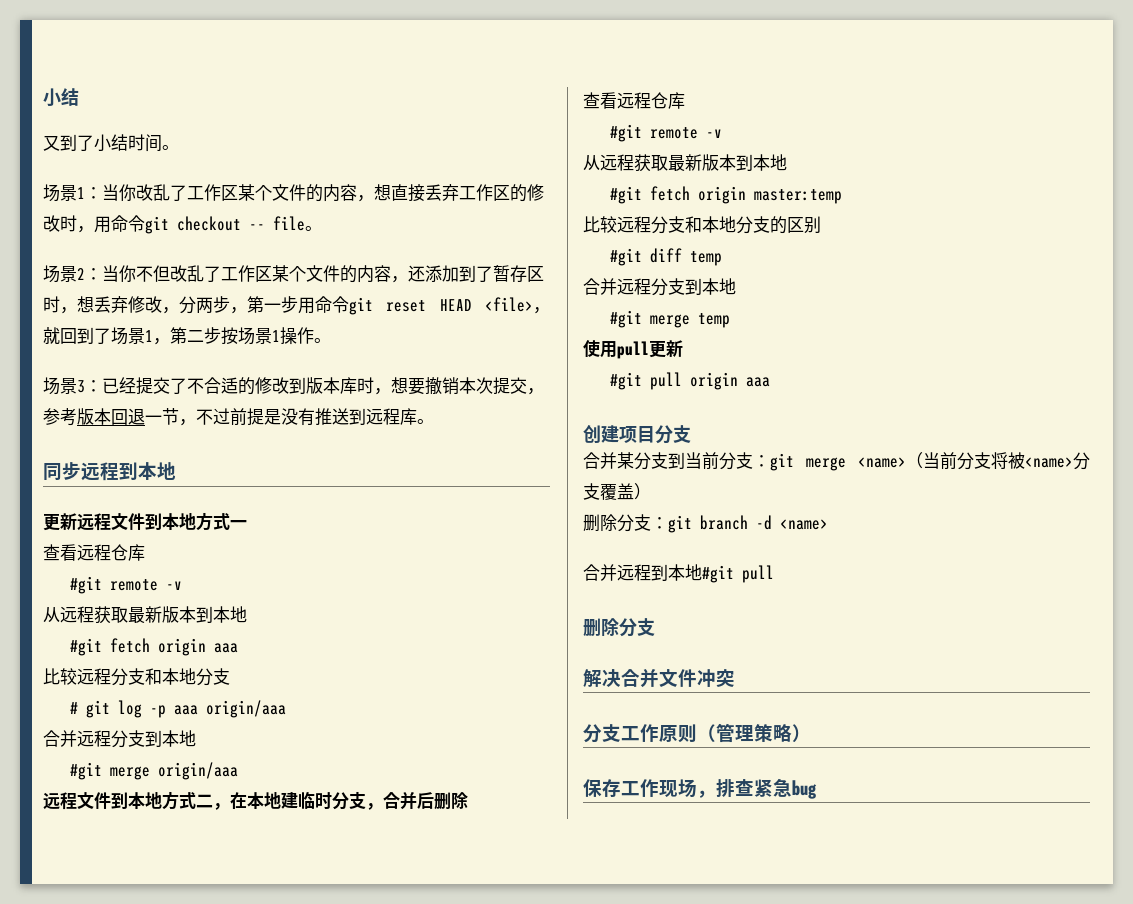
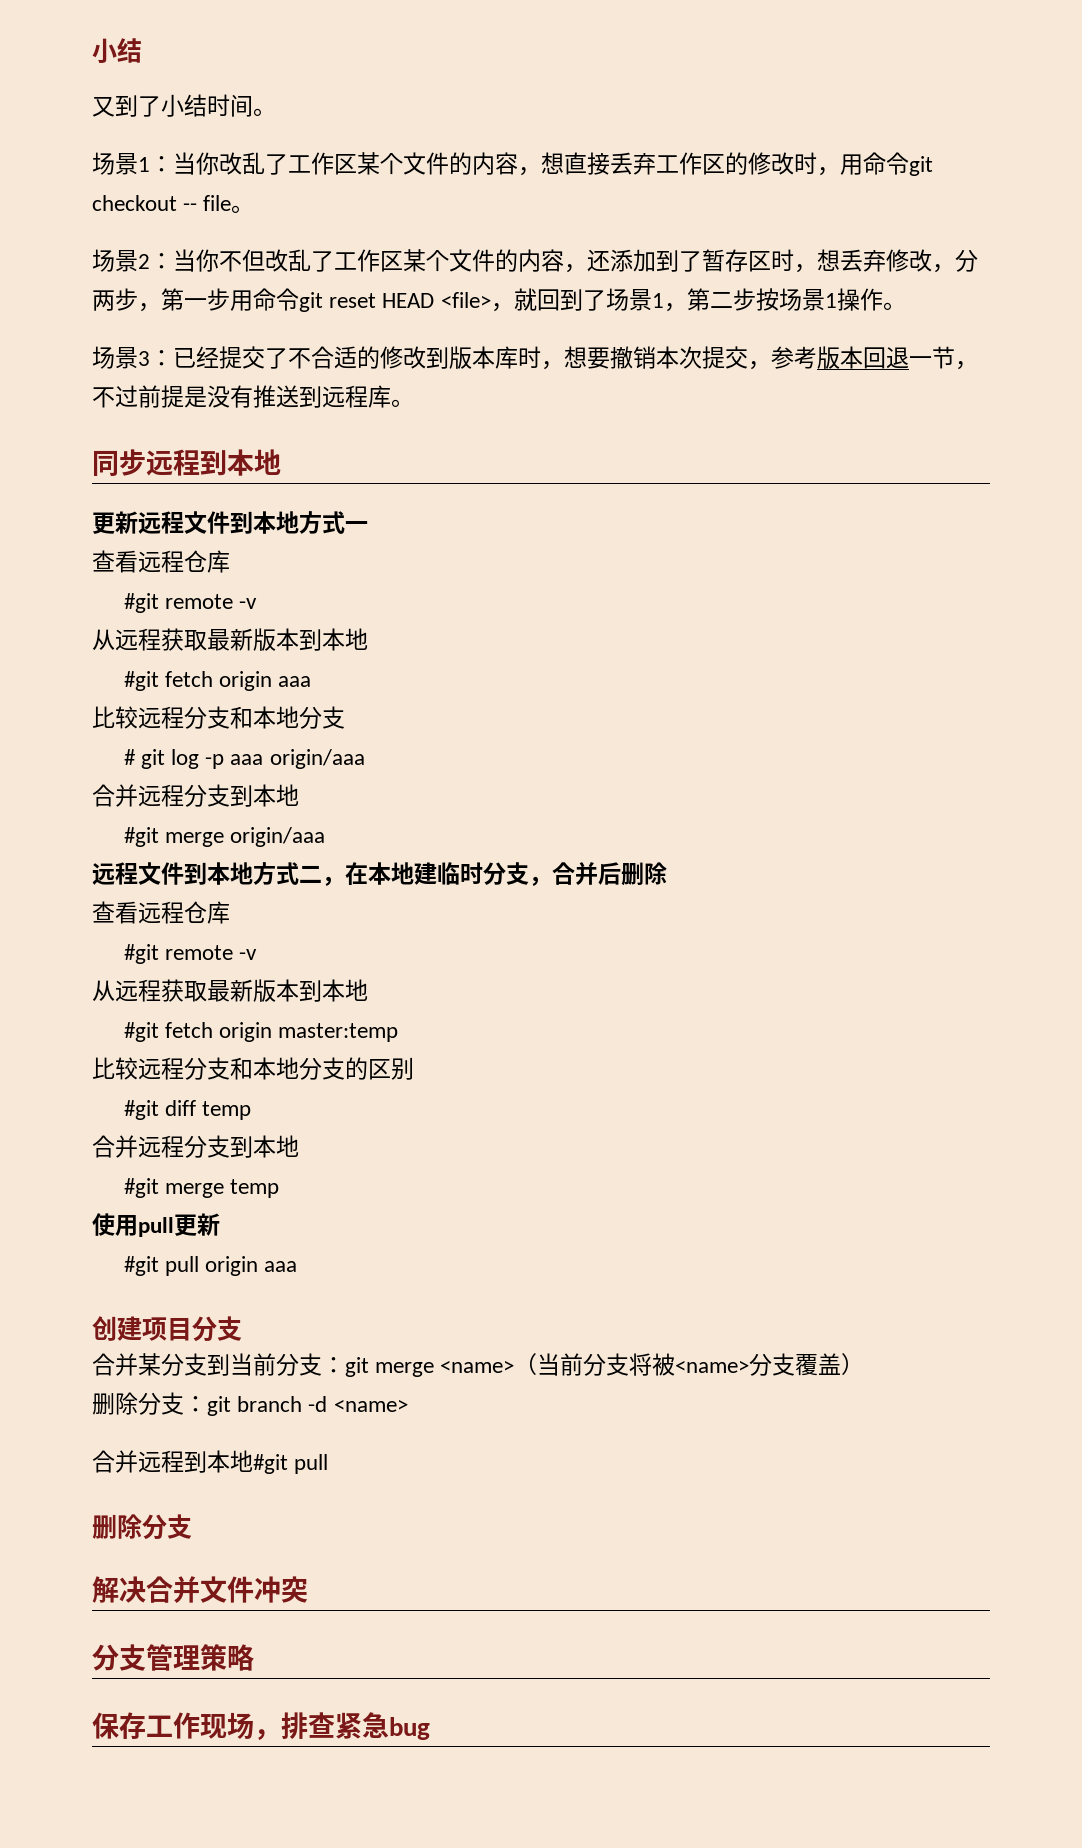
- 分支工作原则（管理策略）
+ 分支管理策略

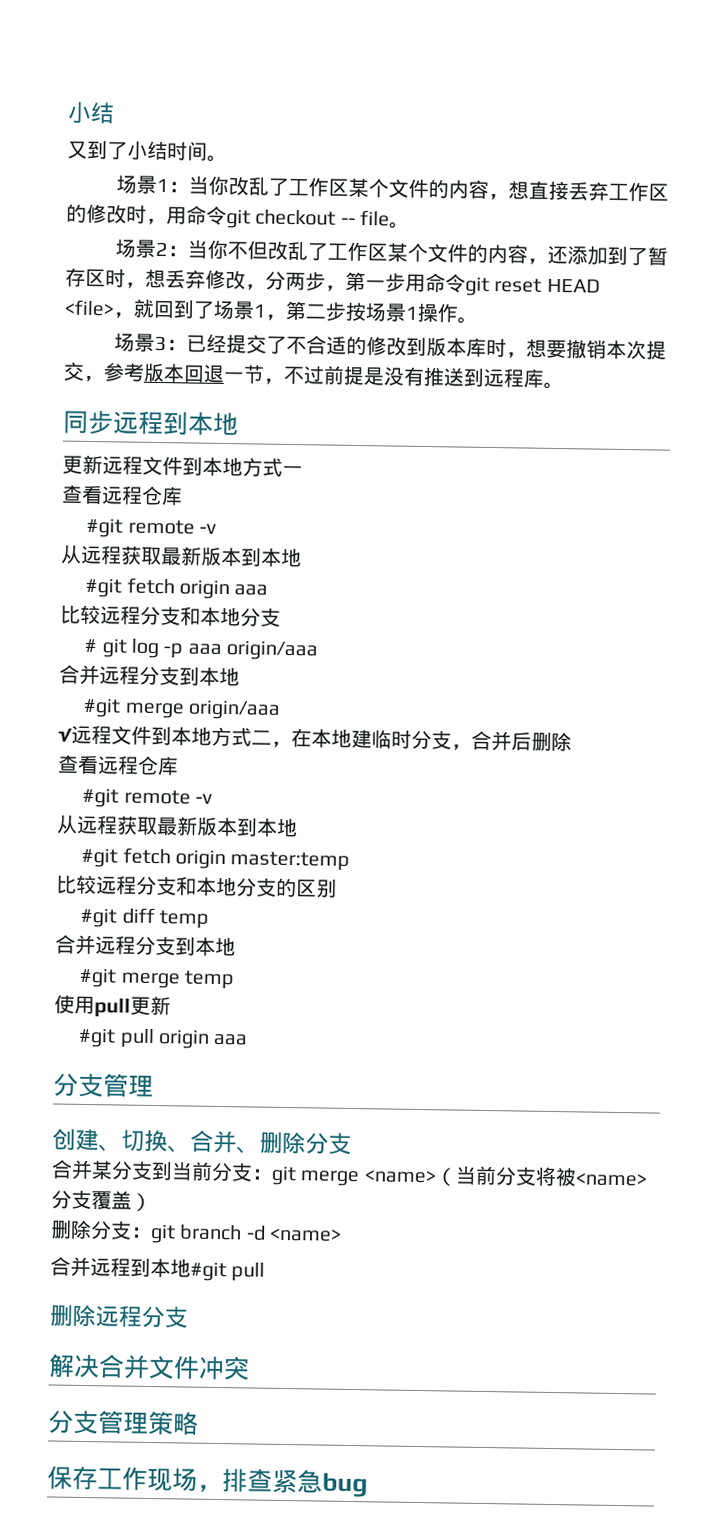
- 远程文件到本地方式二，在本地建临时分支，合并后删除
+ √远程文件到本地方式二，在本地建临时分支，合并后删除
  #git pull origin aaa
+ 分支管理
- 创建项目分支
+ 创建、切换、合并、删除分支
  合并远程到本地#git pull
- 删除分支
+ 删除远程分支

